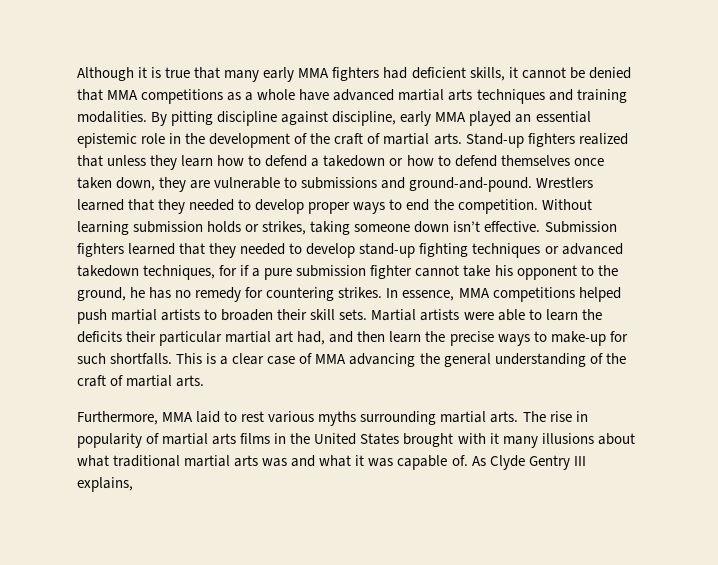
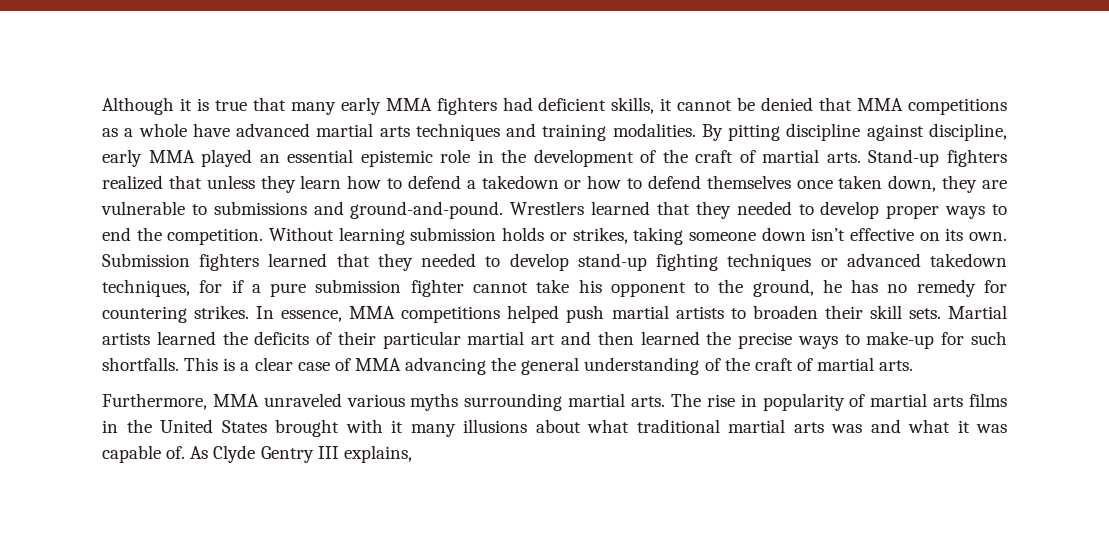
- Without learning submission holds or strikes, taking someone down isn’t effective.
+ Without learning submission holds or strikes, taking someone down isn’t effective on its own.
- Martial artists were able to learn the deficits their particular martial art had, and then learn the precise ways to make-up for such shortfalls.
+ Martial artists learned the deficits of their particular martial art and then learned the precise ways to make-up for such shortfalls.
- Furthermore, MMA laid to rest various myths surrounding martial arts. The rise in popularity of martial arts films in the United States brought with it many illusions about what traditional martial arts was and what it was capable of.
+ Furthermore, MMA unraveled various myths surrounding martial arts. The rise in popularity of martial arts films in the United States brought with it many illusions about what traditional martial arts was and what it was capable of.

